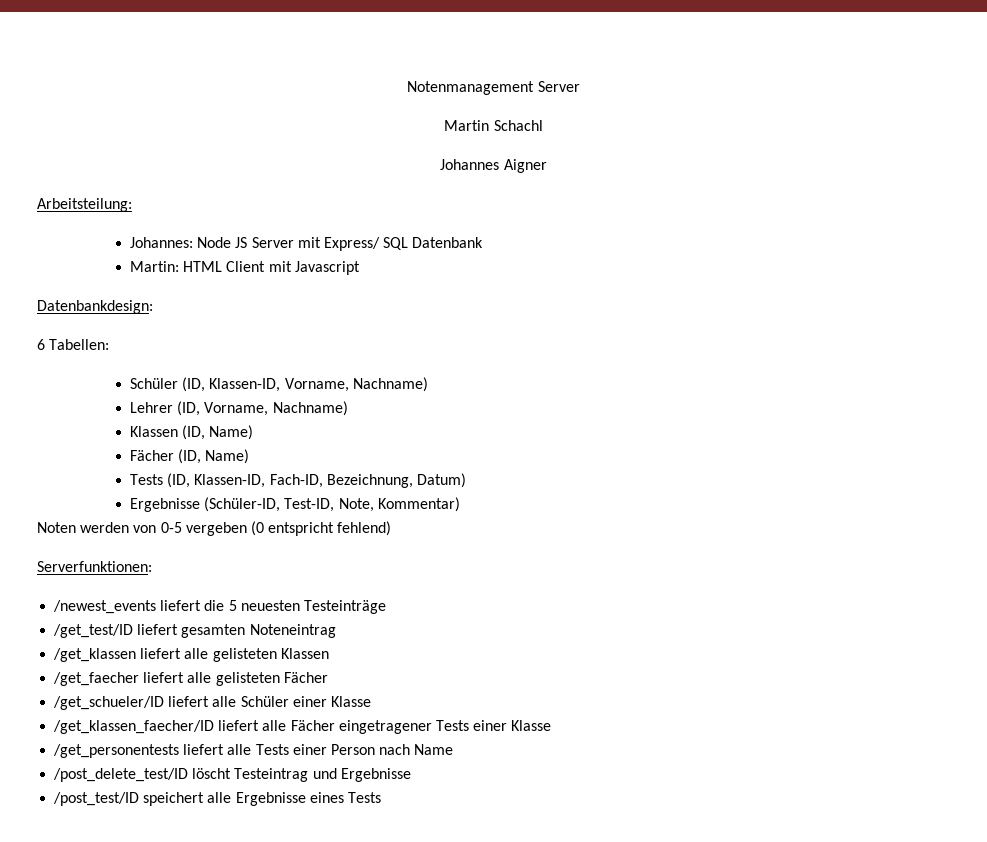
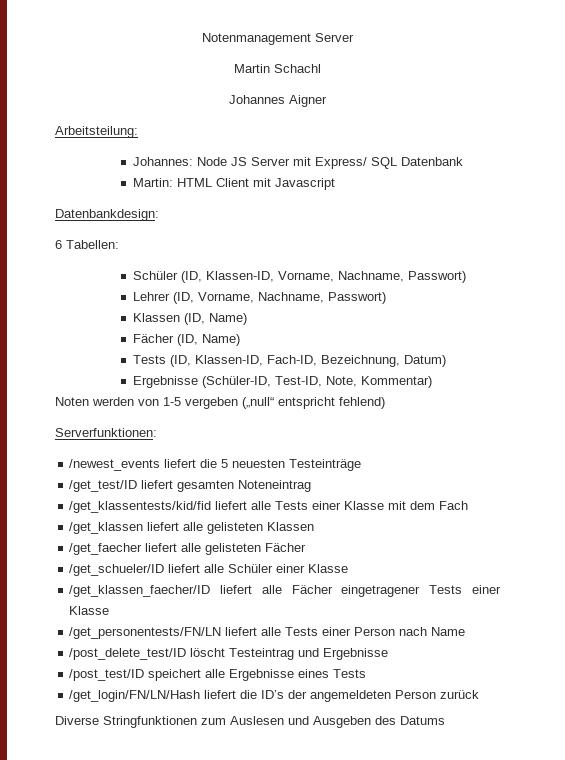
- Schüler (ID, Klassen-ID, Vorname, Nachname)
+ Schüler (ID, Klassen-ID, Vorname, Nachname, Passwort)
- Lehrer (ID, Vorname, Nachname)
+ Lehrer (ID, Vorname, Nachname, Passwort)
- Noten werden von 0-5 vergeben (0 entspricht fehlend)
+ Noten werden von 1-5 vergeben („null“ entspricht fehlend)
+ /get_klassentests/kid/fid liefert alle Tests einer Klasse mit dem Fach
- /get_personentests liefert alle Tests einer Person nach Name
+ /get_personentests/FN/LN liefert alle Tests einer Person nach Name
+ /get_login/FN/LN/Hash liefert die ID’s der angemeldeten Person zurück
+ Diverse Stringfunktionen zum Auslesen und Ausgeben des Datums

